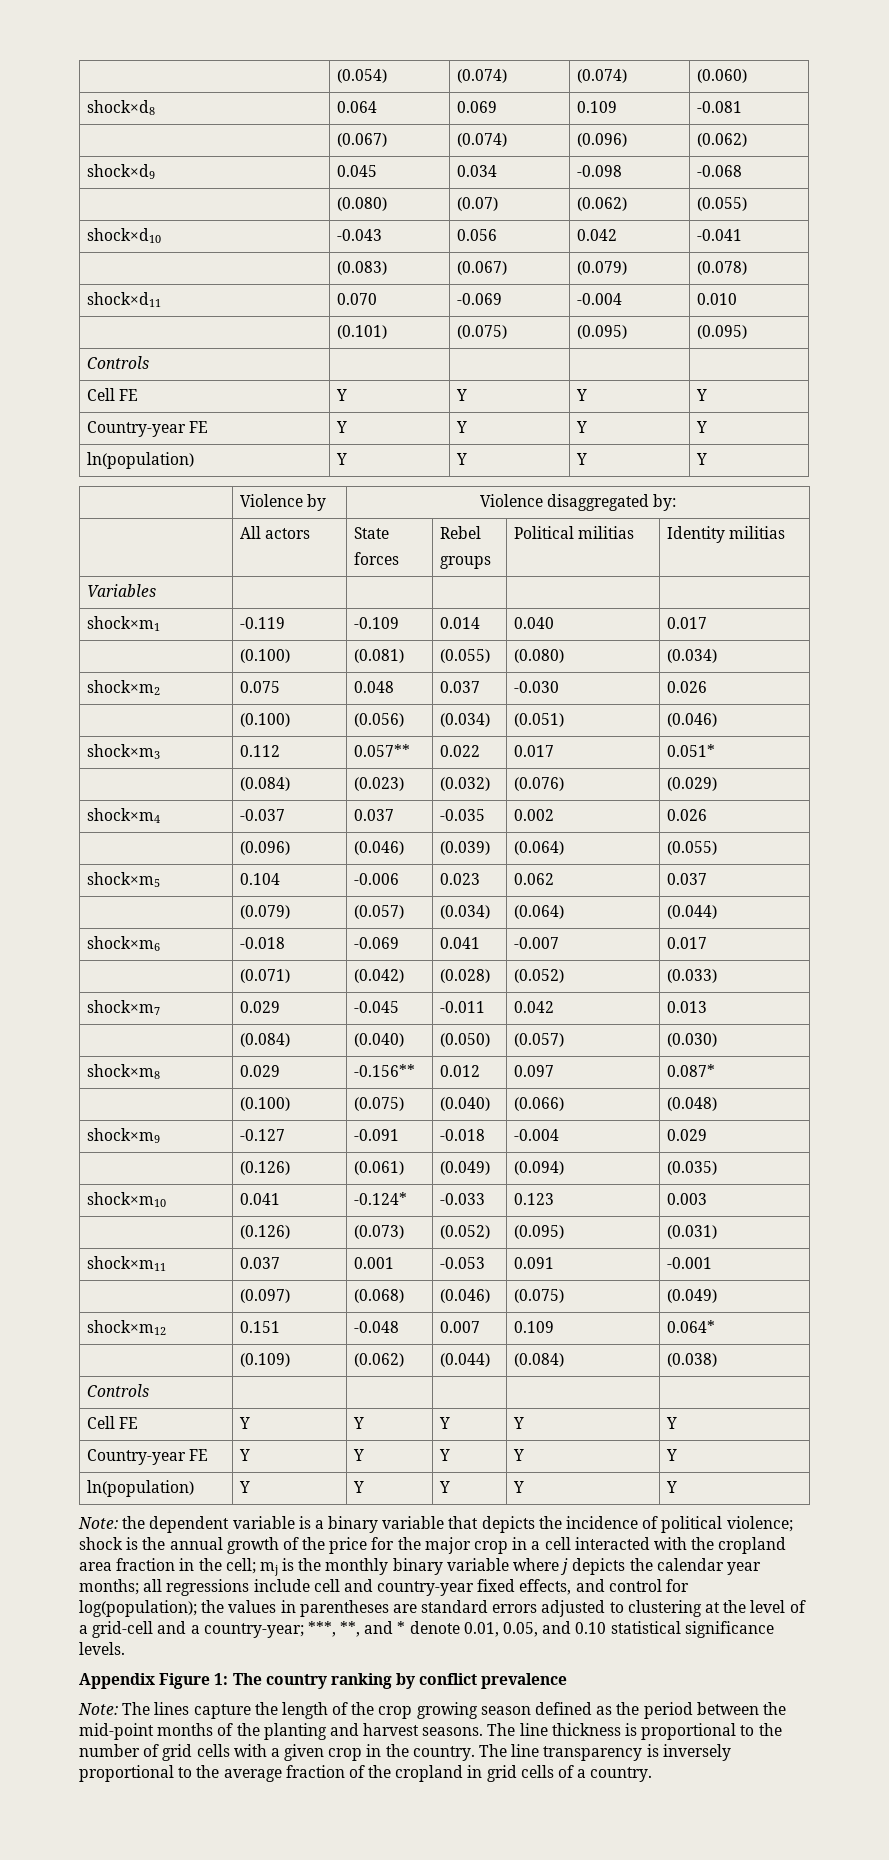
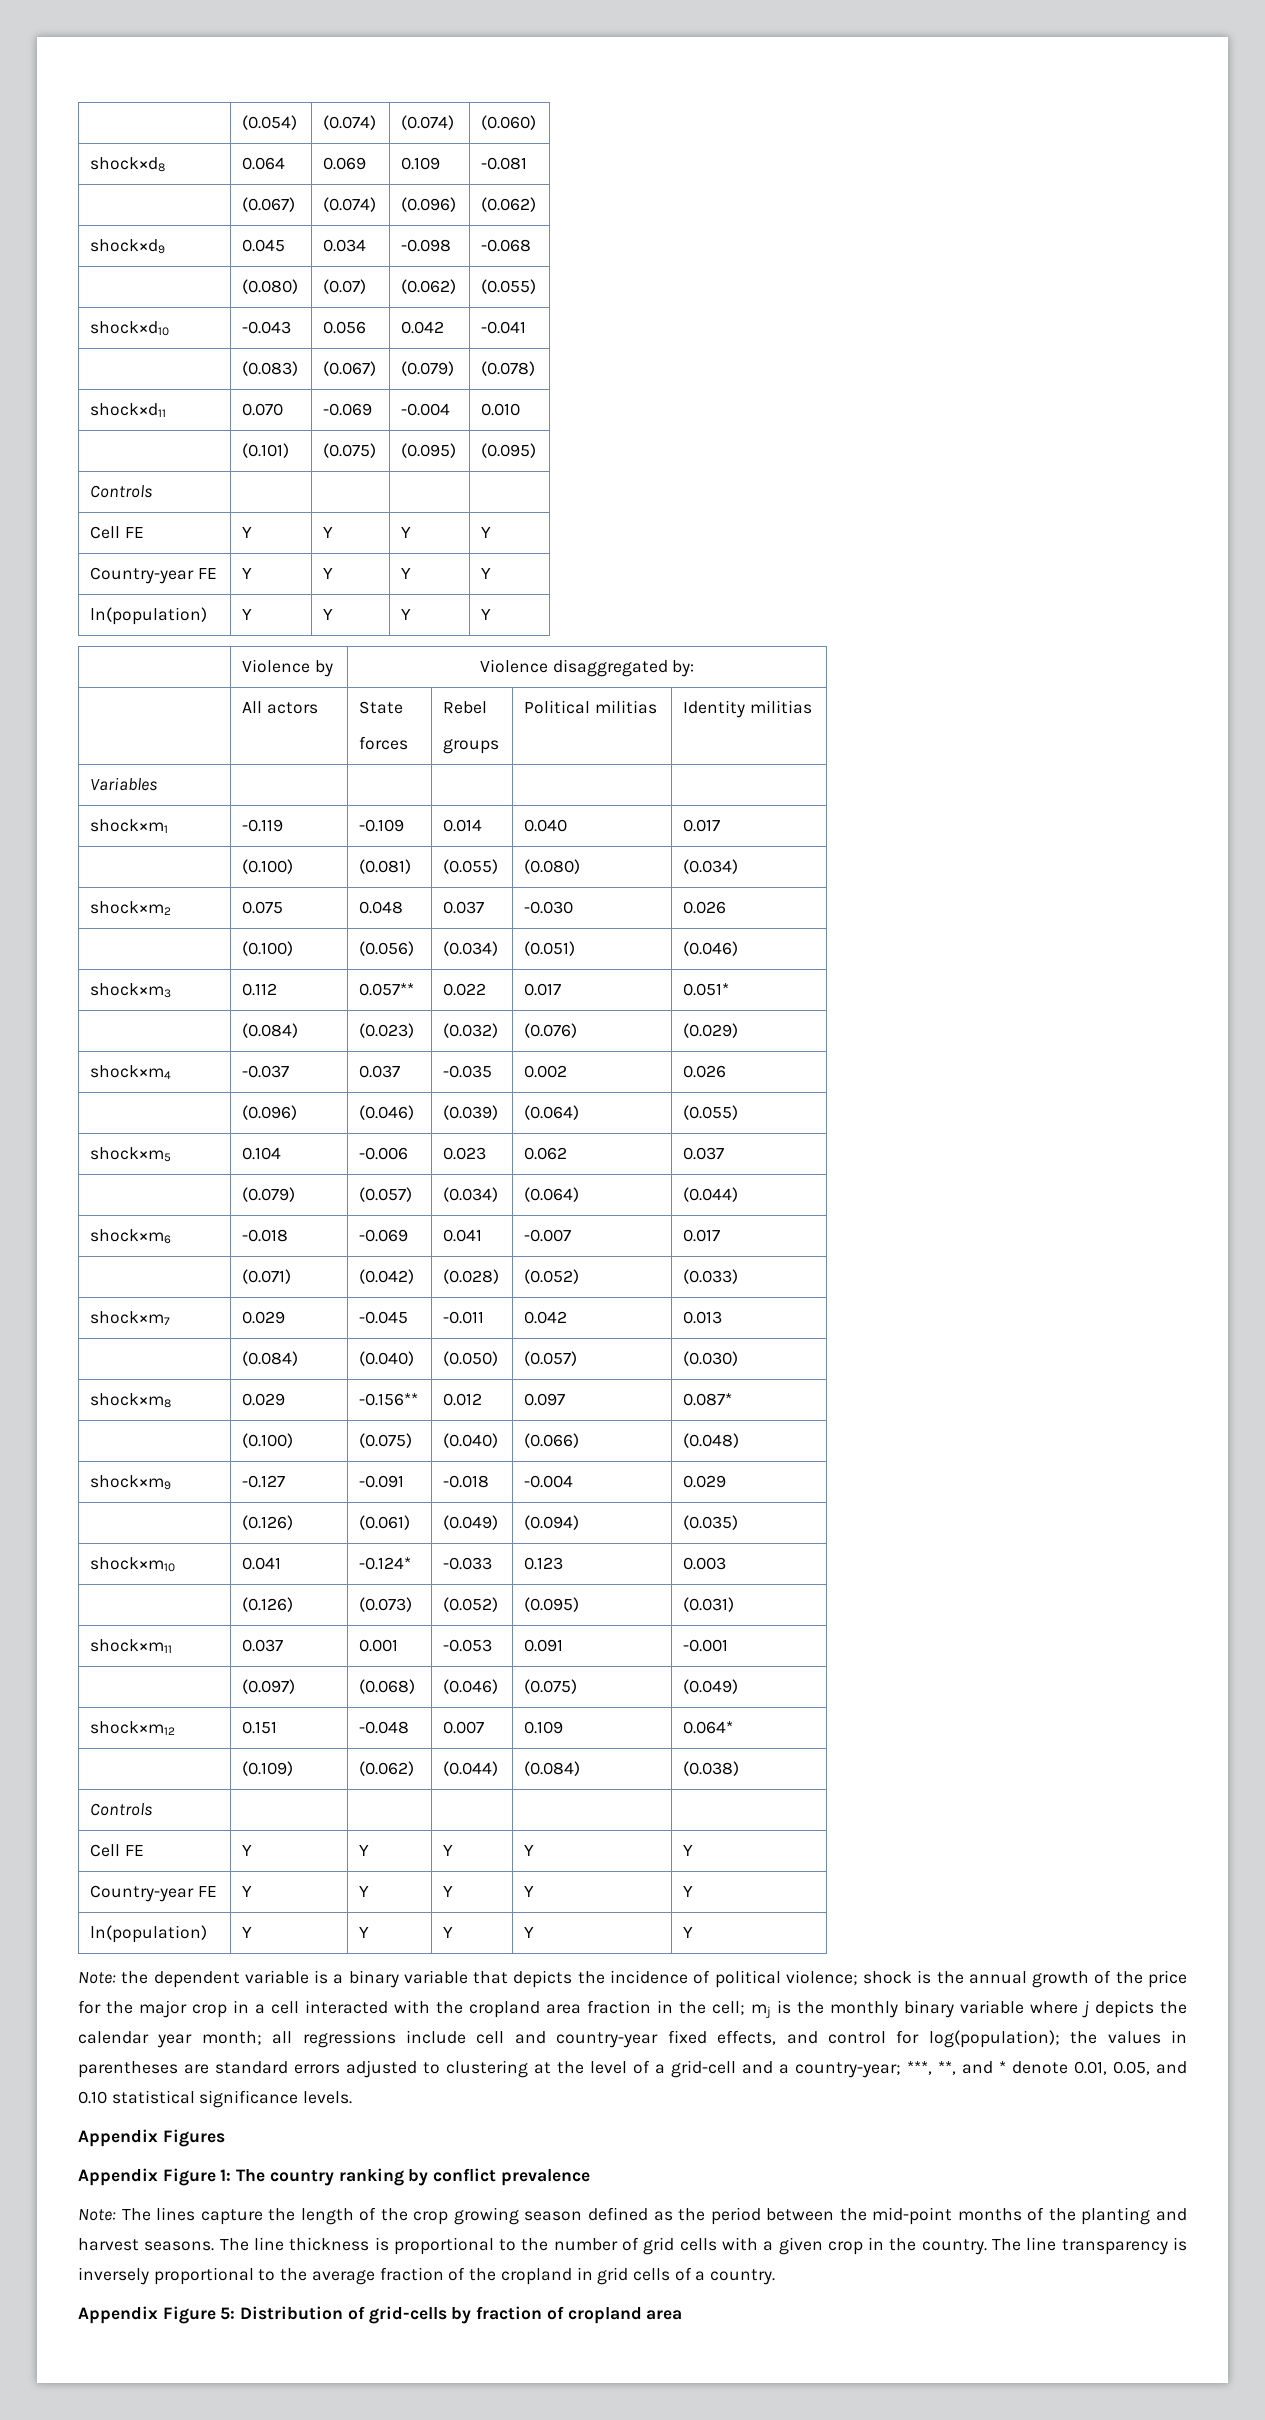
- mj is the monthly binary variable where j depicts the calendar year months;
+ mj is the monthly binary variable where j depicts the calendar year month;
+ Appendix Figures
+ Appendix Figure 5: Distribution of grid-cells by fraction of cropland area

